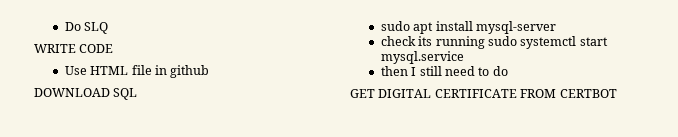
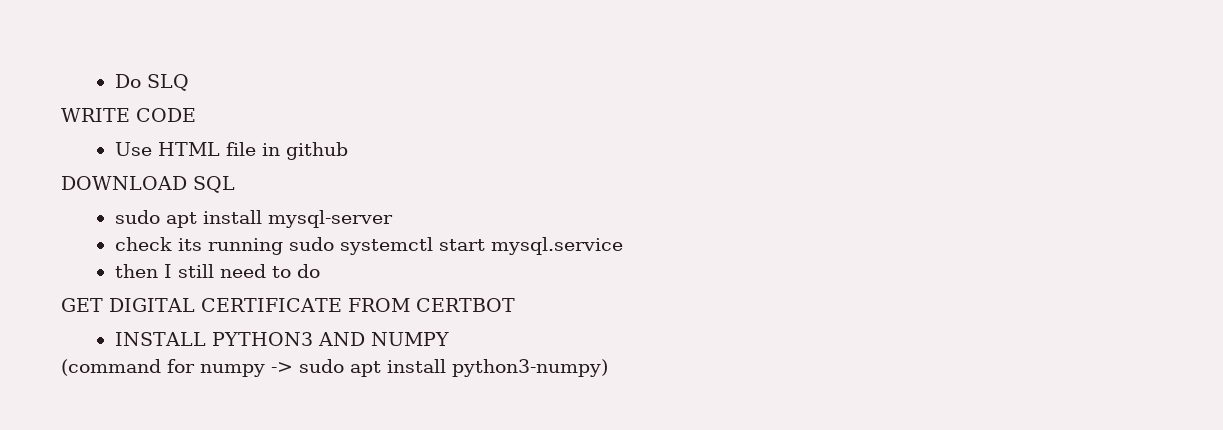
+ INSTALL PYTHON3 AND NUMPY
+ (command for numpy -> sudo apt install python3-numpy)

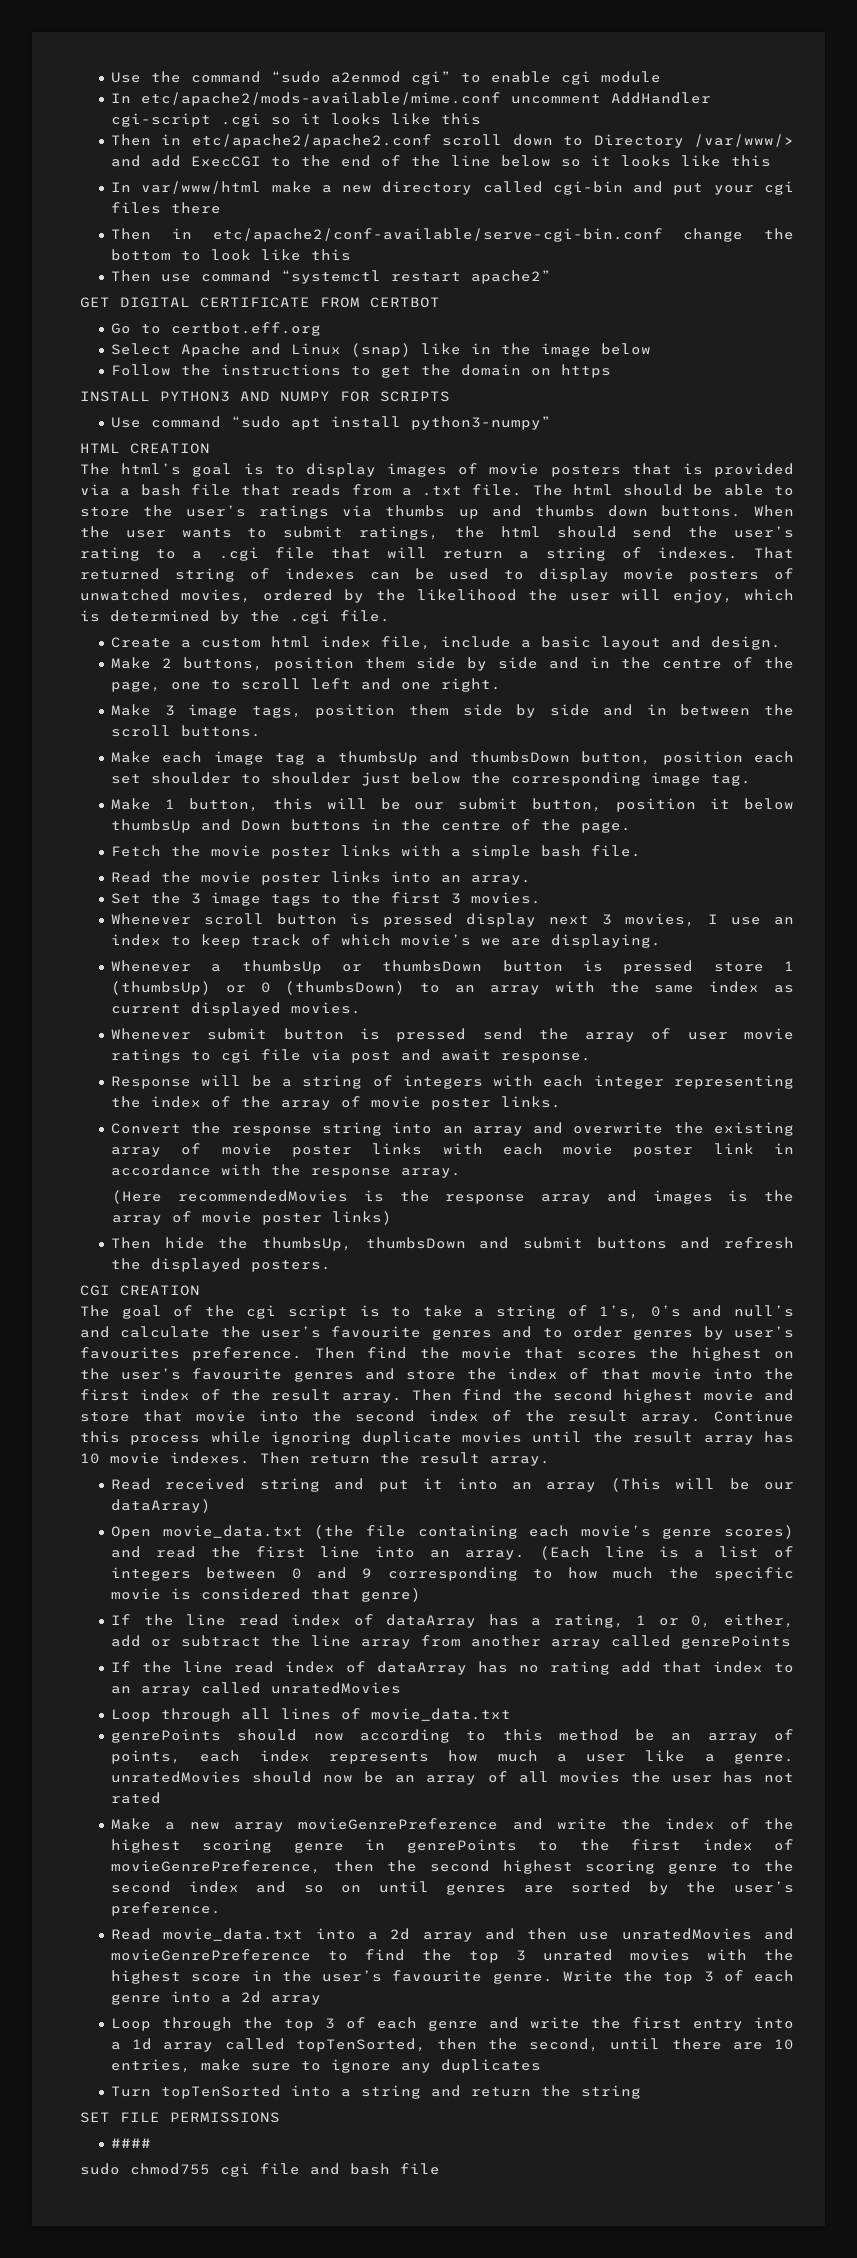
- Do SLQ
- WRITE CODE
- Use HTML file in github
- DOWNLOAD SQL
- sudo apt install mysql-server
- check its running sudo systemctl start mysql.service
- then I still need to do
+ Use the command “sudo a2enmod cgi” to enable cgi module
+ In etc/apache2/mods-available/mime.conf uncomment AddHandler cgi-script .cgi so it looks like this
+ Then in etc/apache2/apache2.conf scroll down to Directory /var/www/> and add ExecCGI to the end of the line below so it looks like this
+ In var/www/html make a new directory called cgi-bin and put your cgi files there
+ Then in etc/apache2/conf-available/serve-cgi-bin.conf change the bottom to look like this
+ Then use command “systemctl restart apache2”
- INSTALL PYTHON3 AND NUMPY
- (command for numpy -> sudo apt install python3-numpy)
+ Go to certbot.eff.org
+ Select Apache and Linux (snap) like in the image below
+ Follow the instructions to get the domain on https
+ INSTALL PYTHON3 AND NUMPY FOR SCRIPTS
+ Use command “sudo apt install python3-numpy”
+ HTML CREATION
+ The html’s goal is to display images of movie posters that is provided via a bash file that reads from a .txt file. The html should be able to store the user’s ratings via thumbs up and thumbs down buttons. When the user wants to submit ratings, the html should send the user’s rating to a .cgi file that will return a string of indexes. That returned string of indexes can be used to display movie posters of unwatched movies, ordered by the likelihood the user will enjoy, which is determined by the .cgi file.
+ Create a custom html index file, include a basic layout and design.
+ Make 2 buttons, position them side by side and in the centre of the page, one to scroll left and one right.
+ Make 3 image tags, position them side by side and in between the scroll buttons.
+ Make each image tag a thumbsUp and thumbsDown button, position each set shoulder to shoulder just below the corresponding image tag.
+ Make 1 button, this will be our submit button, position it below thumbsUp and Down buttons in the centre of the page.
+ Fetch the movie poster links with a simple bash file.
+ Read the movie poster links into an array.
+ Set the 3 image tags to the first 3 movies.
+ Whenever scroll button is pressed display next 3 movies, I use an index to keep track of which movie’s we are displaying.
+ Whenever a thumbsUp or thumbsDown button is pressed store 1 (thumbsUp) or 0 (thumbsDown) to an array with the same index as current displayed movies.
+ Whenever submit button is pressed send the array of user movie ratings to cgi file via post and await response.
+ Response will be a string of integers with each integer representing the index of the array of movie poster links.
+ Convert the response string into an array and overwrite the existing array of movie poster links with each movie poster link in accordance with the response array.
+ (Here recommendedMovies is the response array and images is the array of movie poster links)
+ Then hide the thumbsUp, thumbsDown and submit buttons and refresh the displayed posters.
+ CGI CREATION
+ The goal of the cgi script is to take a string of 1’s, 0’s and null’s and calculate the user’s favourite genres and to order genres by user’s favourites preference. Then find the movie that scores the highest on the user’s favourite genres and store the index of that movie into the first index of the result array. Then find the second highest movie and store that movie into the second index of the result array. Continue this process while ignoring duplicate movies until the result array has 10 movie indexes. Then return the result array.
+ Read received string and put it into an array (This will be our dataArray)
+ Open movie_data.txt (the file containing each movie’s genre scores) and read the first line into an array. (Each line is a list of integers between 0 and 9 corresponding to how much the specific movie is considered that genre)
+ If the line read index of dataArray has a rating, 1 or 0, either, add or subtract the line array from another array called genrePoints
+ If the line read index of dataArray has no rating add that index to an array called unratedMovies
+ Loop through all lines of movie_data.txt
+ genrePoints should now according to this method be an array of points, each index represents how much a user like a genre. unratedMovies should now be an array of all movies the user has not rated
+ Make a new array movieGenrePreference and write the index of the highest scoring genre in genrePoints to the first index of movieGenrePreference, then the second highest scoring genre to the second index and so on until genres are sorted by the user’s preference.
+ Read movie_data.txt into a 2d array and then use unratedMovies and movieGenrePreference to find the top 3 unrated movies with the highest score in the user’s favourite genre. Write the top 3 of each genre into a 2d array
+ Loop through the top 3 of each genre and write the first entry into a 1d array called topTenSorted, then the second, until there are 10 entries, make sure to ignore any duplicates
+ Turn topTenSorted into a string and return the string
+ SET FILE PERMISSIONS
+ ####
+ sudo chmod755 cgi file and bash file

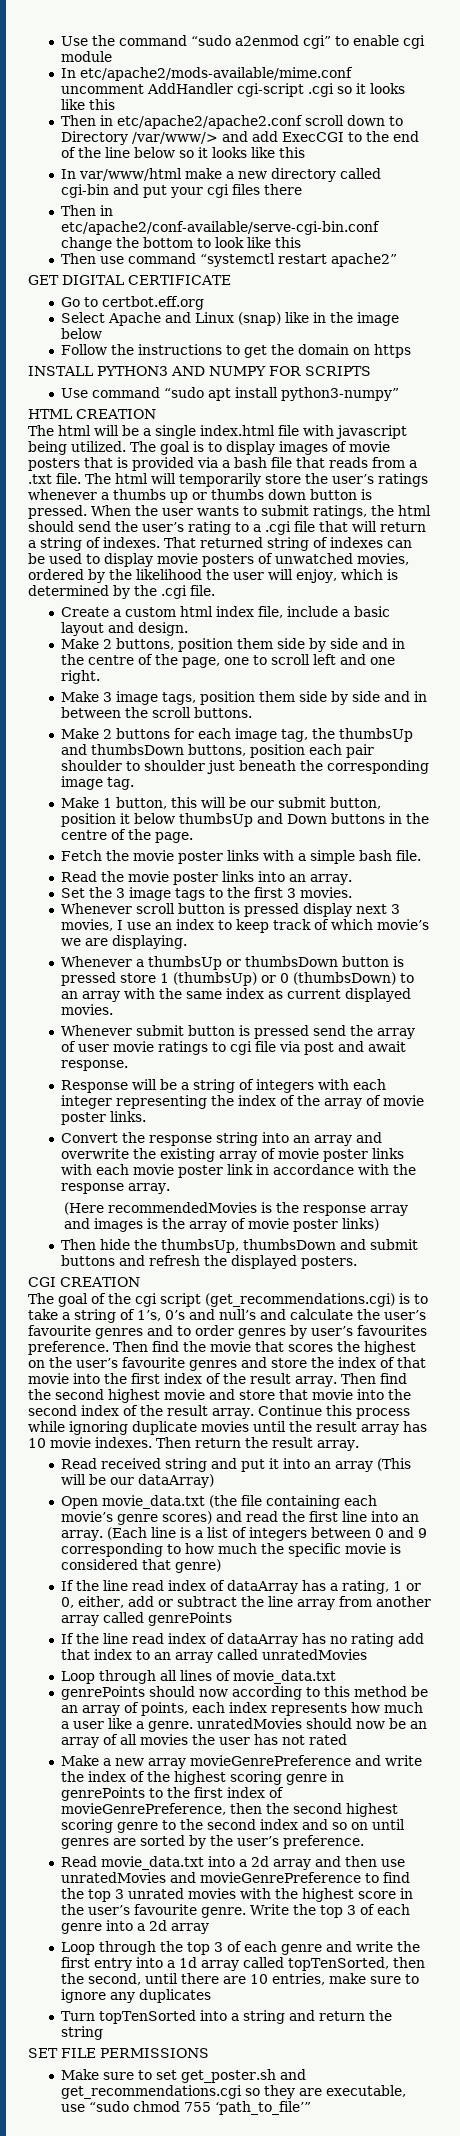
- GET DIGITAL CERTIFICATE FROM CERTBOT
+ GET DIGITAL CERTIFICATE
- The html’s goal is to display images of movie posters that is provided via a bash file that reads from a .txt file.
+ The html will be a single index.html file with javascript being utilized. The goal is to display images of movie posters that is provided via a bash file that reads from a .txt file.
- The html should be able to store the user’s ratings via thumbs up and thumbs down buttons.
+ The html will temporarily store the user’s ratings whenever a thumbs up or thumbs down button is pressed.
- Make each image tag a thumbsUp and thumbsDown button, position each set shoulder to shoulder just below the corresponding image tag.
+ Make 2 buttons for each image tag, the thumbsUp and thumbsDown buttons, position each pair shoulder to shoulder just beneath the corresponding image tag.
- The goal of the cgi script is to take a string of 1’s, 0’s and null’s and calculate the user’s favourite genres and to order genres by user’s favourites preference.
+ The goal of the cgi script (get_recommendations.cgi) is to take a string of 1’s, 0’s and null’s and calculate the user’s favourite genres and to order genres by user’s favourites preference.
- ####
- sudo chmod755 cgi file and bash file
+ Make sure to set get_poster.sh and get_recommendations.cgi so they are executable, use “sudo chmod 755 ‘path_to_file’”

